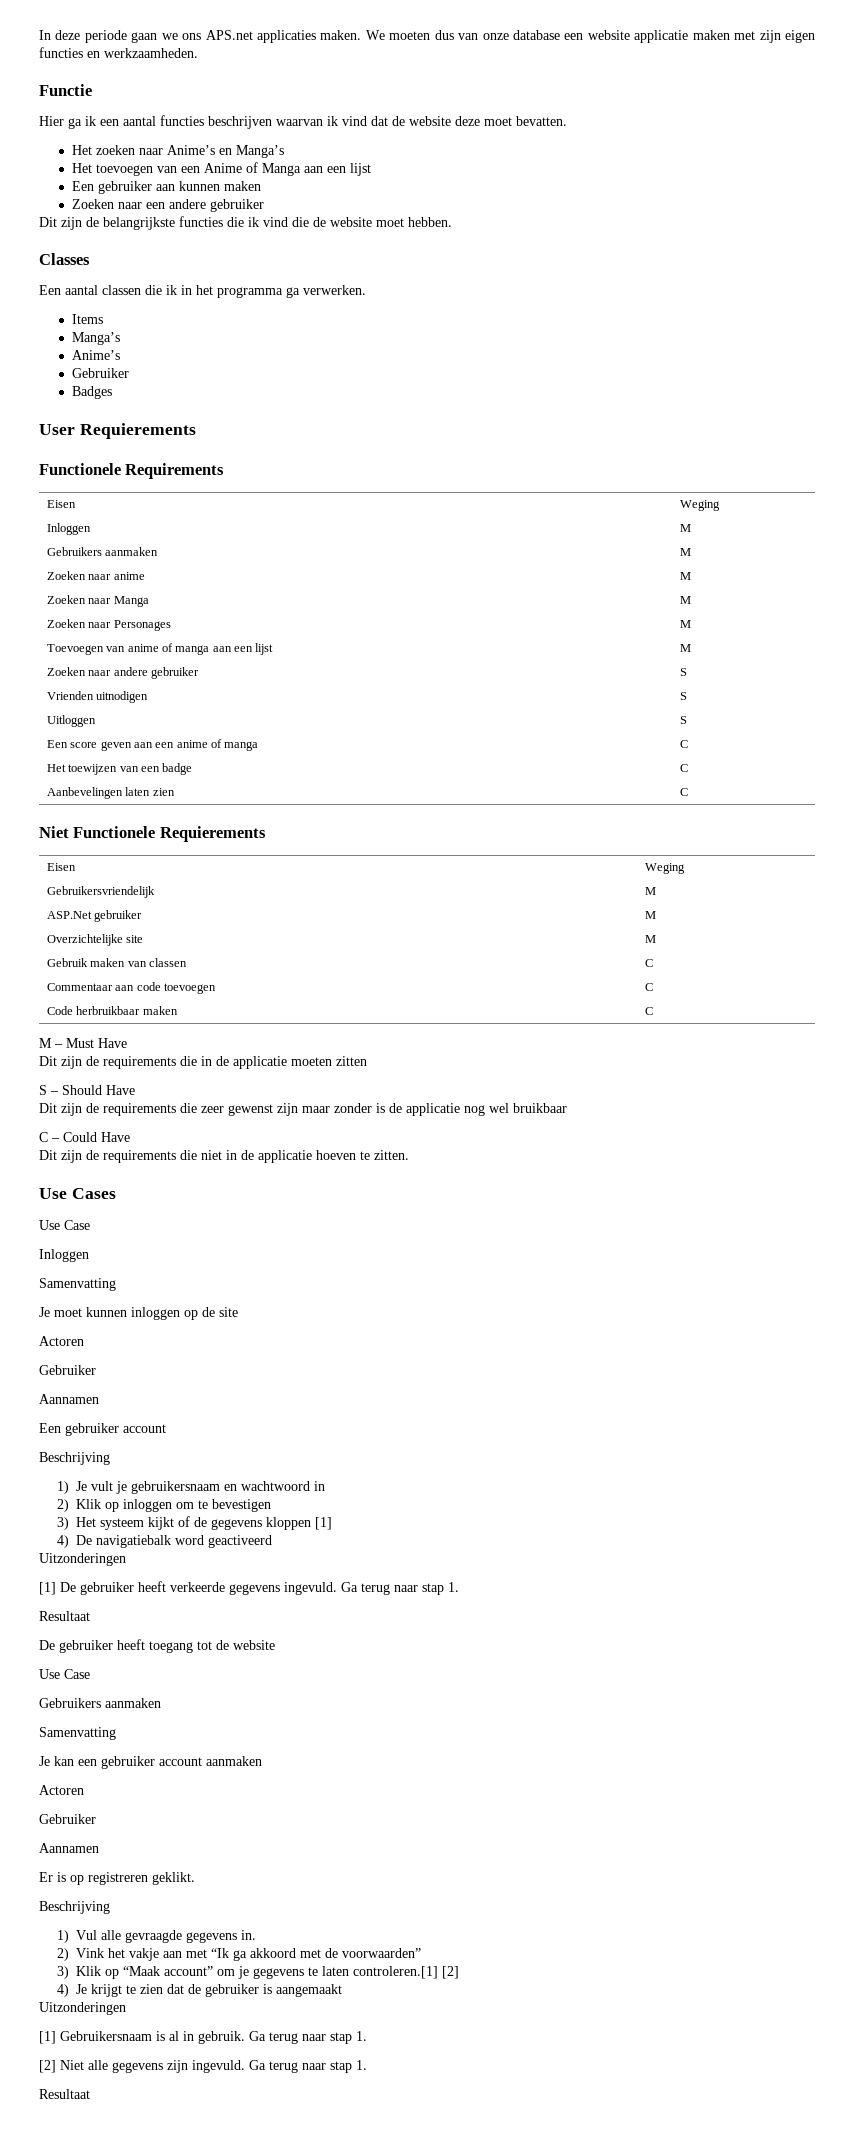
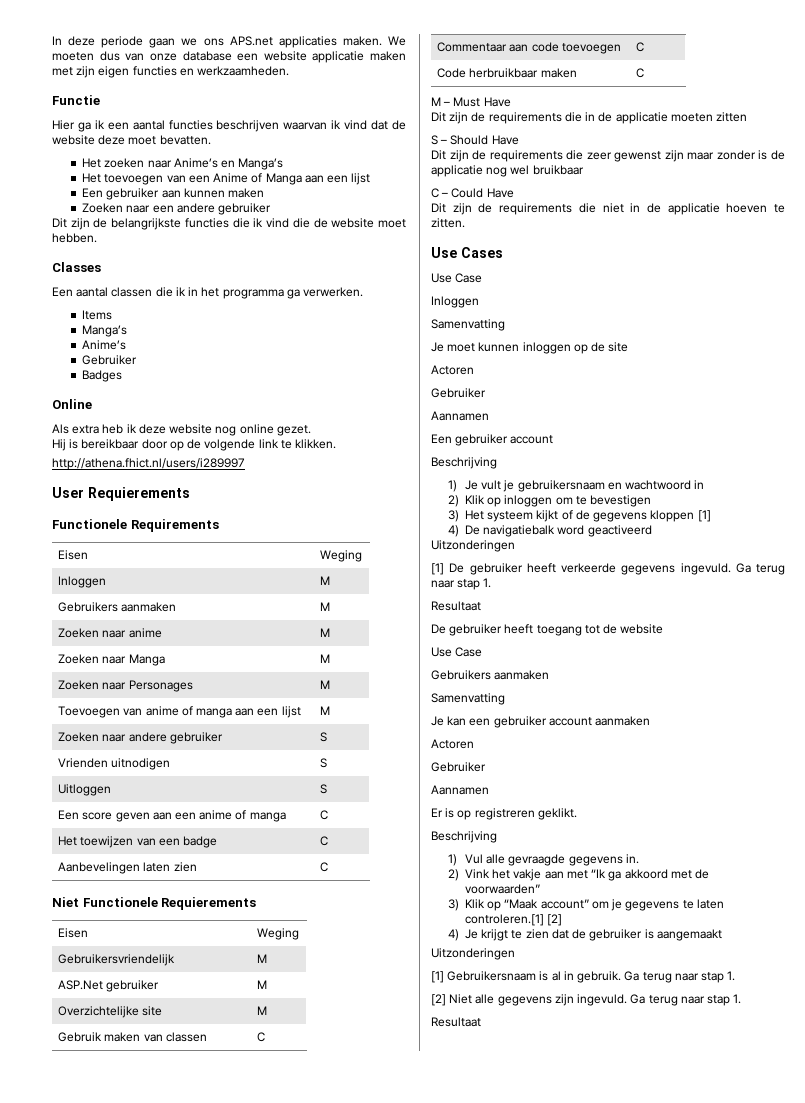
+ Online
+ Als extra heb ik deze website nog online gezet.
+ Hij is bereikbaar door op de volgende link te klikken.
+ http://athena.fhict.nl/users/i289997

